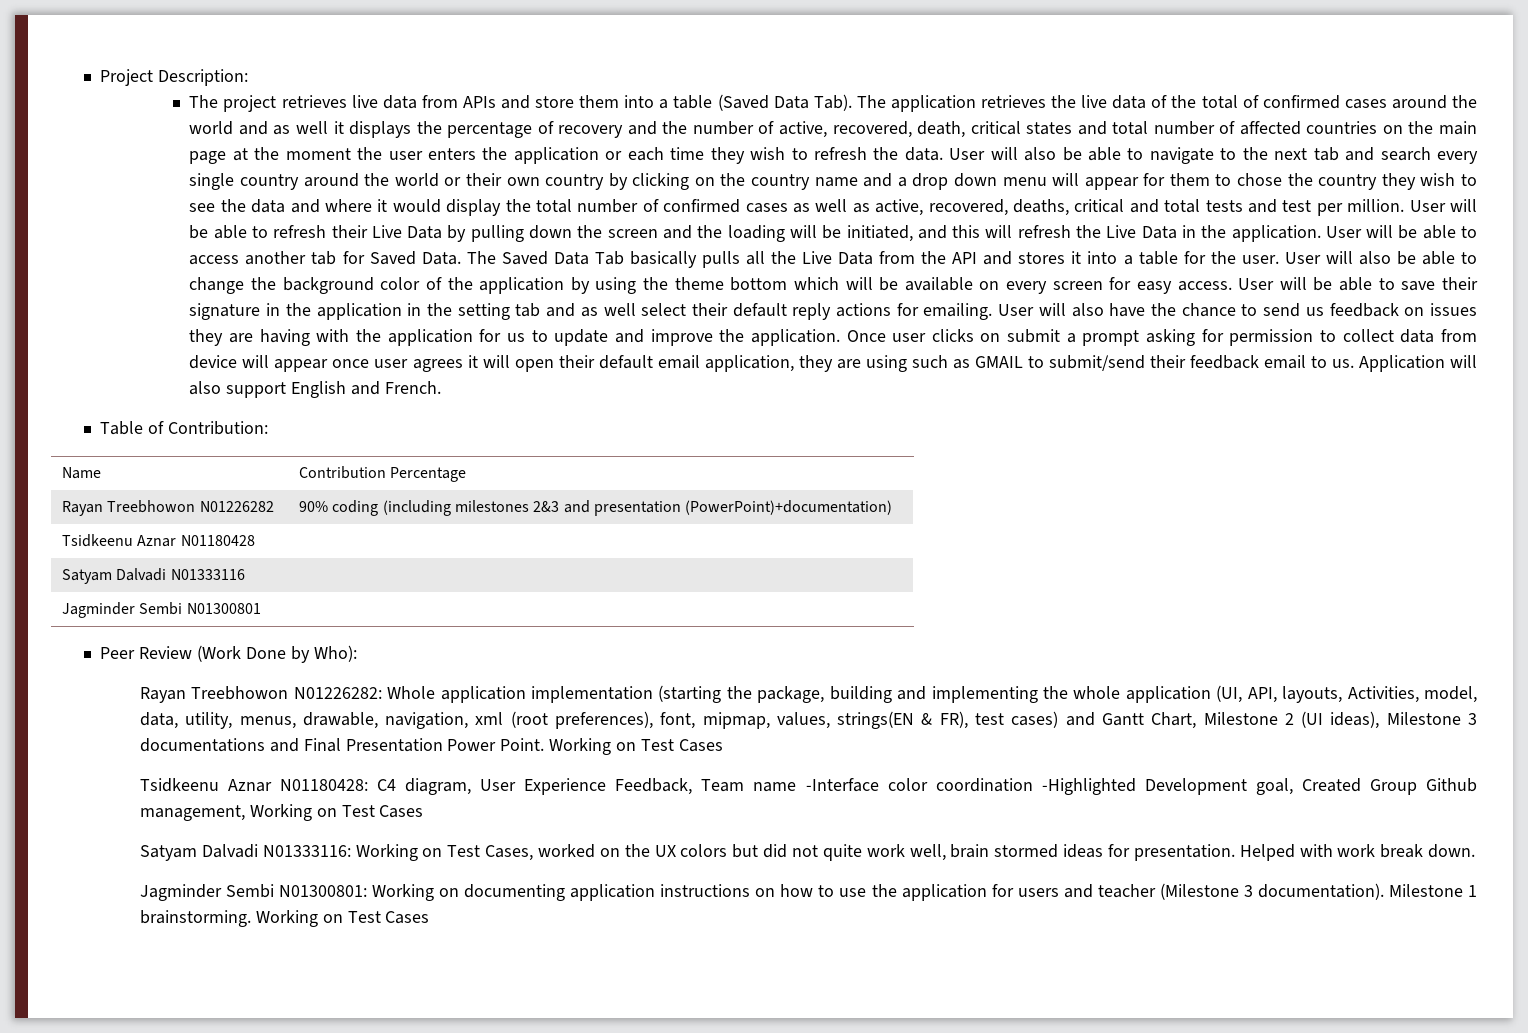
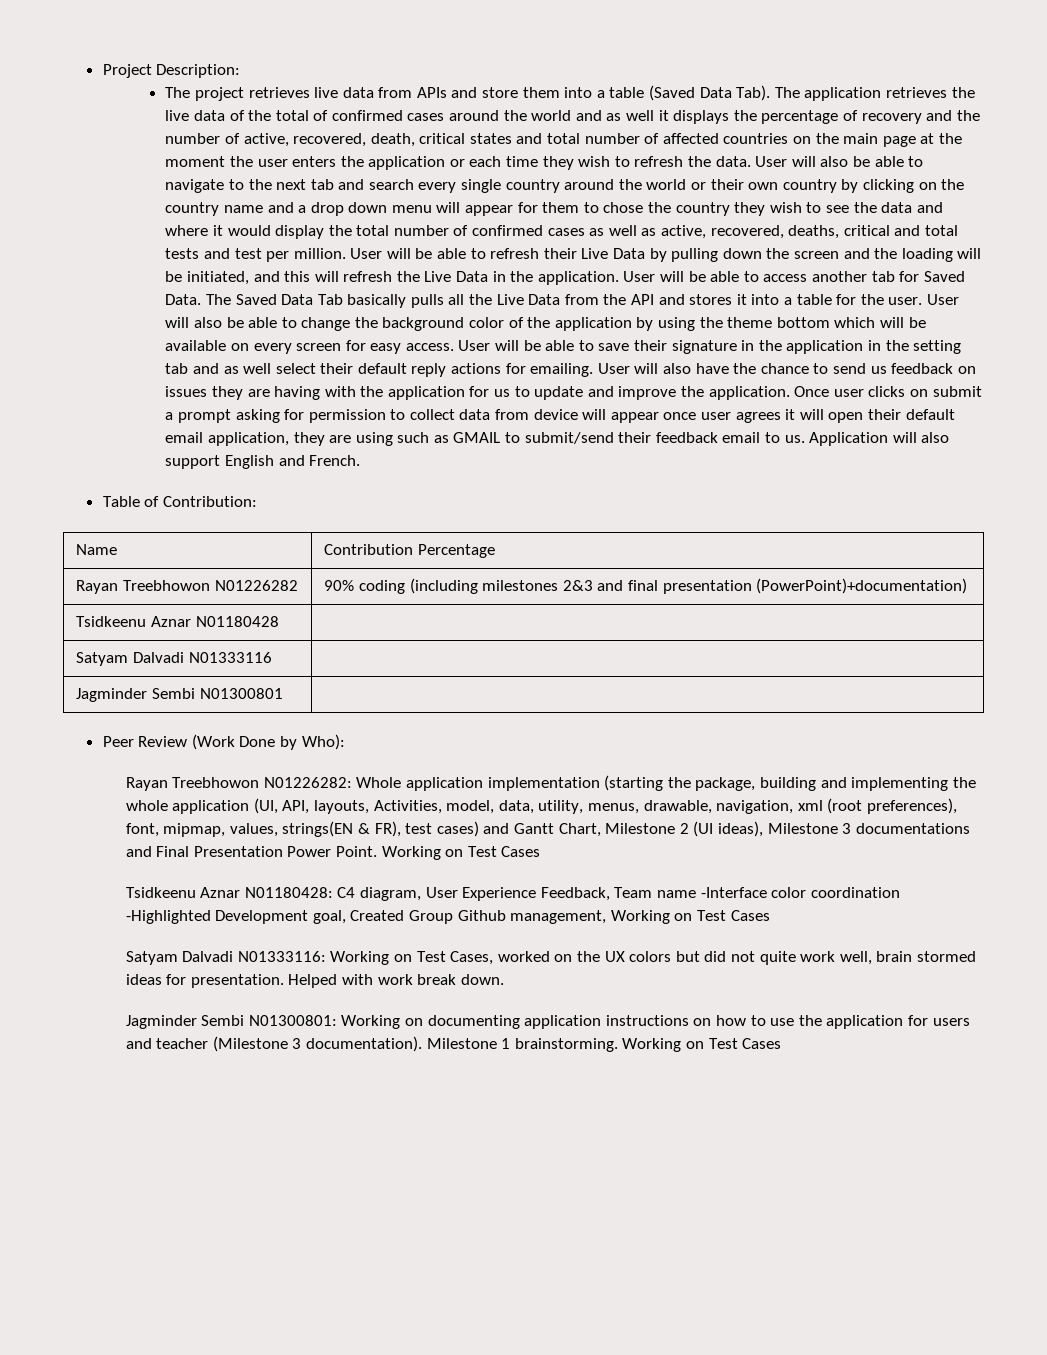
- Rayan Treebhowon N01226282 | 90% coding (including milestones 2&3 and presentation (PowerPoint)+documentation)
+ Rayan Treebhowon N01226282 | 90% coding (including milestones 2&3 and final presentation (PowerPoint)+documentation)

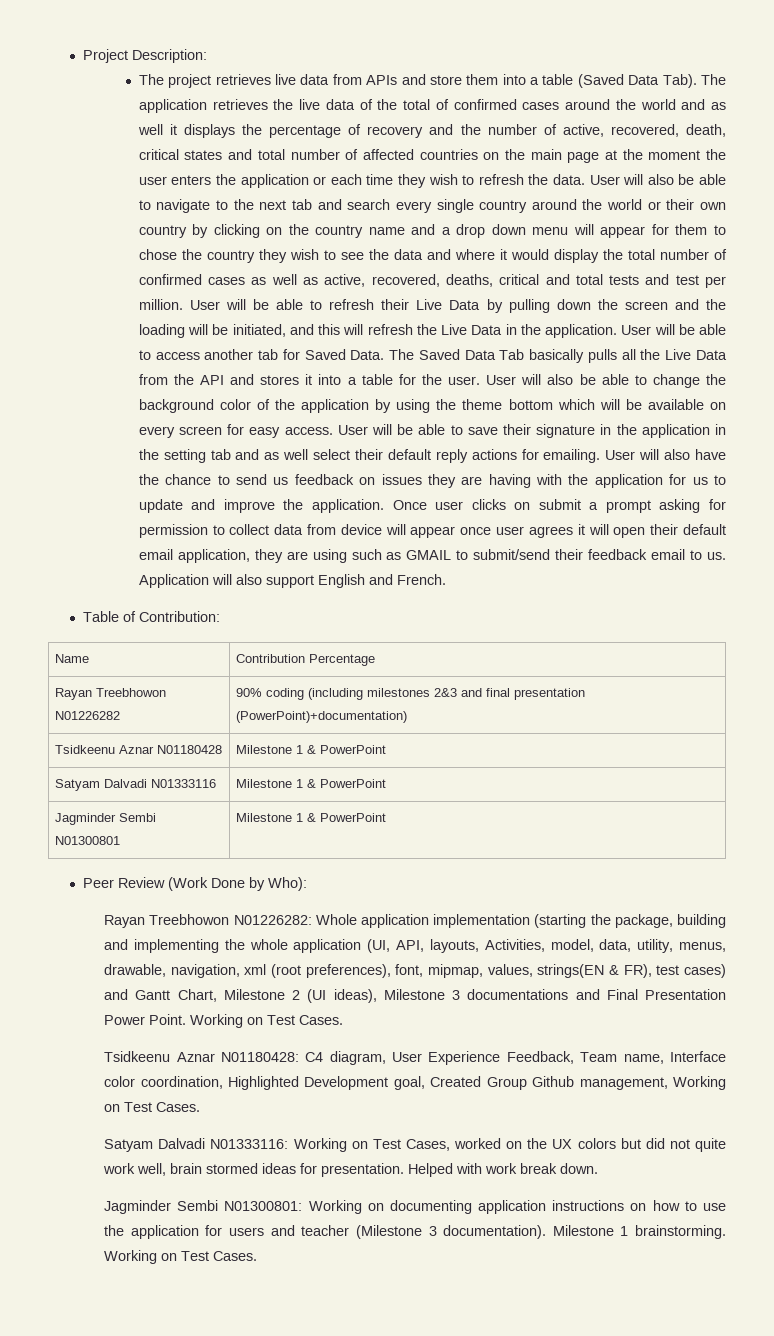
- Tsidkeenu Aznar N01180428 |
+ Tsidkeenu Aznar N01180428 | Milestone 1 & PowerPoint
- Satyam Dalvadi N01333116 |
+ Satyam Dalvadi N01333116 | Milestone 1 & PowerPoint
- Jagminder Sembi N01300801 |
+ Jagminder Sembi N01300801 | Milestone 1 & PowerPoint
- Rayan Treebhowon N01226282: Whole application implementation (starting the package, building and implementing the whole application (UI, API, layouts, Activities, model, data, utility, menus, drawable, navigation, xml (root preferences), font, mipmap, values, strings(EN & FR), test cases) and Gantt Chart, Milestone 2 (UI ideas), Milestone 3 documentations and Final Presentation Power Point. Working on Test Cases
+ Rayan Treebhowon N01226282: Whole application implementation (starting the package, building and implementing the whole application (UI, API, layouts, Activities, model, data, utility, menus, drawable, navigation, xml (root preferences), font, mipmap, values, strings(EN & FR), test cases) and Gantt Chart, Milestone 2 (UI ideas), Milestone 3 documentations and Final Presentation Power Point. Working on Test Cases.
- Tsidkeenu Aznar N01180428: C4 diagram, User Experience Feedback, Team name -Interface color coordination -Highlighted Development goal, Created Group Github management, Working on Test Cases
+ Tsidkeenu Aznar N01180428: C4 diagram, User Experience Feedback, Team name, Interface color coordination, Highlighted Development goal, Created Group Github management, Working on Test Cases.
- Milestone 1 brainstorming. Working on Test Cases
+ Milestone 1 brainstorming. Working on Test Cases.

